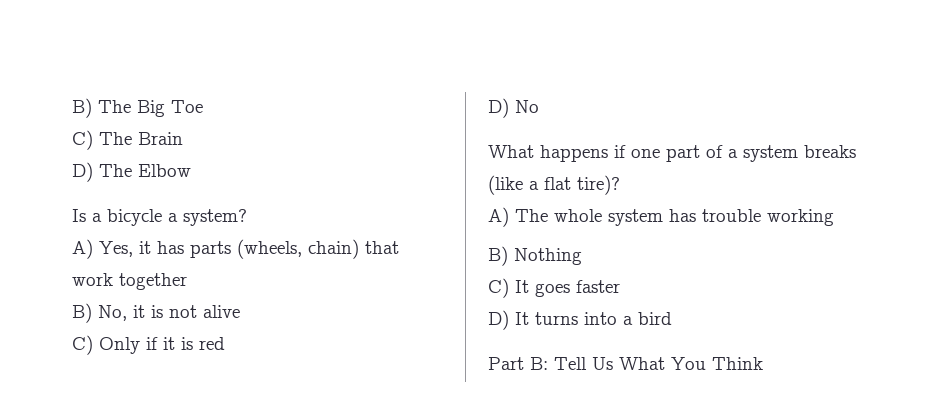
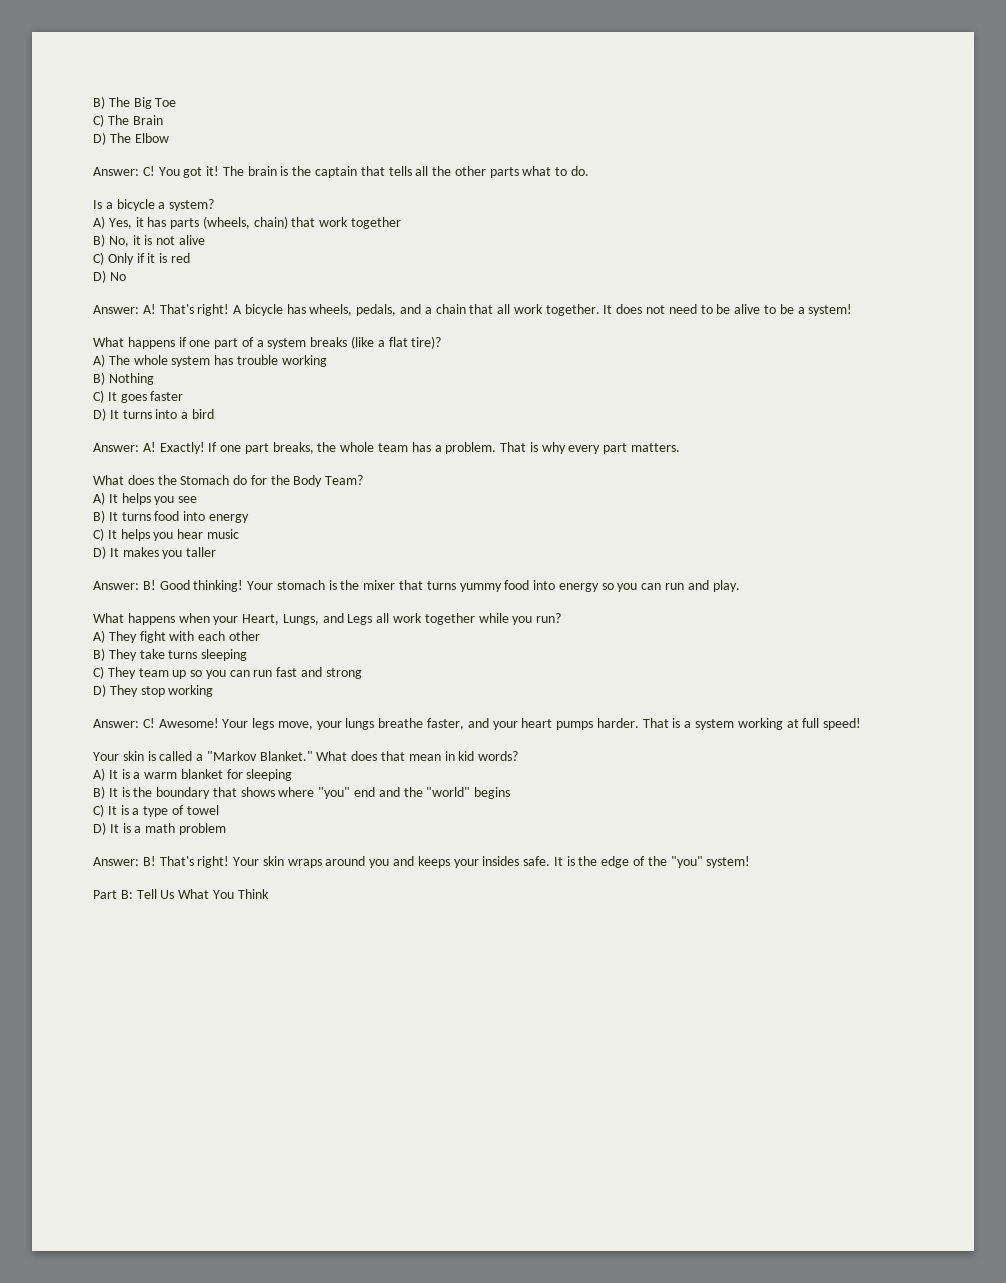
+ Answer: C! You got it! The brain is the captain that tells all the other parts what to do.
+ Answer: A! That's right! A bicycle has wheels, pedals, and a chain that all work together. It does not need to be alive to be a system!
+ Answer: A! Exactly! If one part breaks, the whole team has a problem. That is why every part matters.
+ What does the Stomach do for the Body Team?
+ A) It helps you see
+ B) It turns food into energy
+ C) It helps you hear music
+ D) It makes you taller
+ Answer: B! Good thinking! Your stomach is the mixer that turns yummy food into energy so you can run and play.
+ What happens when your Heart, Lungs, and Legs all work together while you run?
+ A) They fight with each other
+ B) They take turns sleeping
+ C) They team up so you can run fast and strong
+ D) They stop working
+ Answer: C! Awesome! Your legs move, your lungs breathe faster, and your heart pumps harder. That is a system working at full speed!
+ Your skin is called a "Markov Blanket." What does that mean in kid words?
+ A) It is a warm blanket for sleeping
+ B) It is the boundary that shows where "you" end and the "world" begins
+ C) It is a type of towel
+ D) It is a math problem
+ Answer: B! That's right! Your skin wraps around you and keeps your insides safe. It is the edge of the "you" system!

